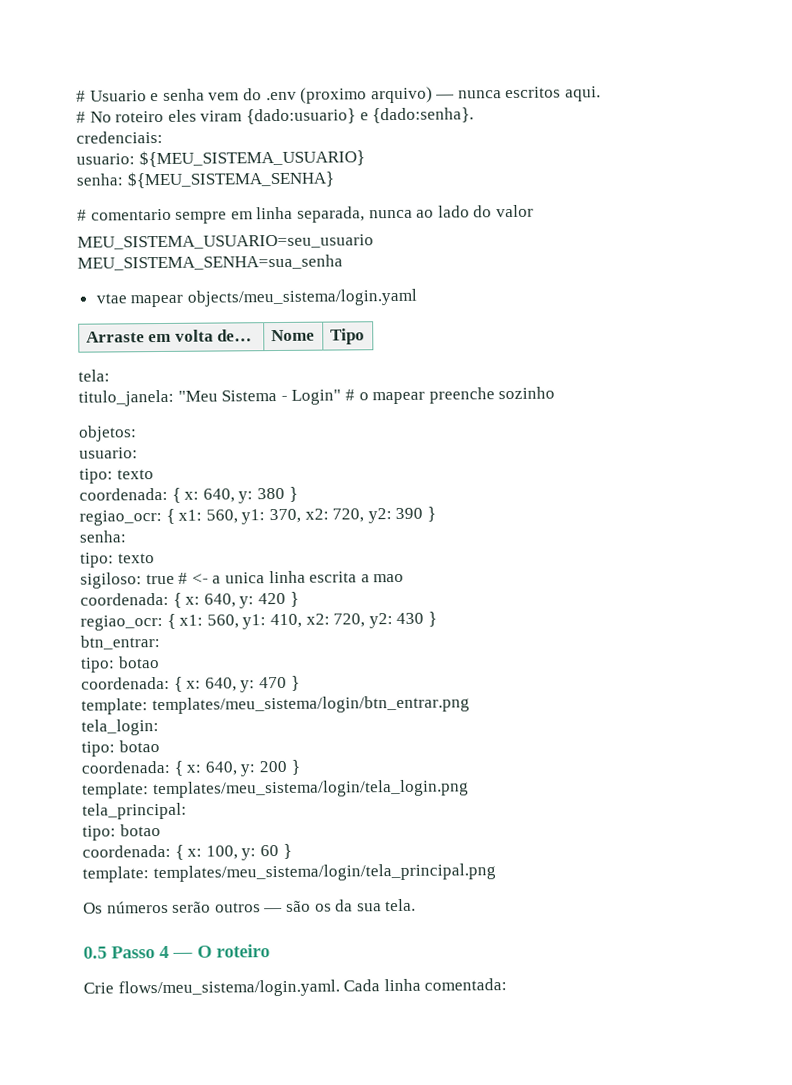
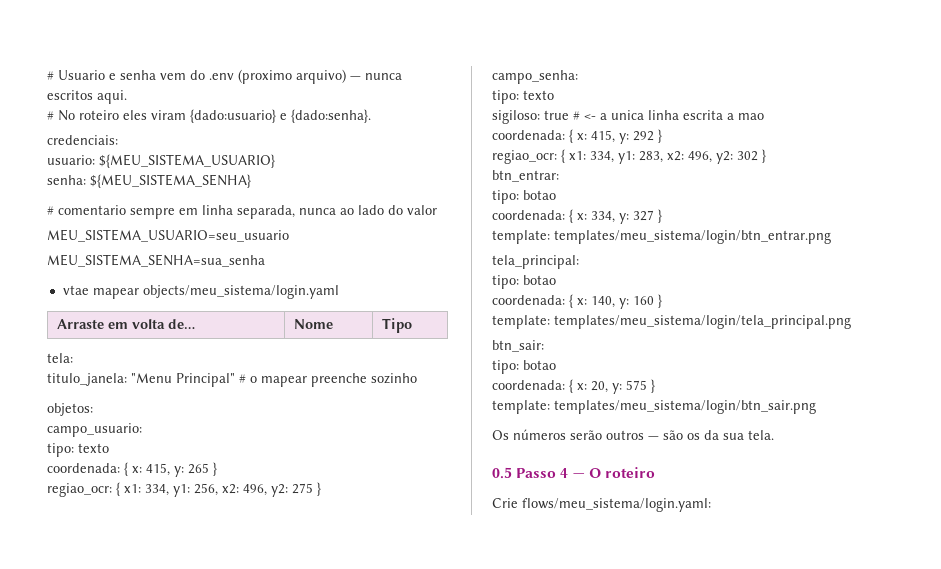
- titulo_janela: "Meu Sistema - Login" # o mapear preenche sozinho
+ titulo_janela: "Menu Principal" # o mapear preenche sozinho
  objetos:
- usuario:
+ campo_usuario:
- coordenada: { x: 640, y: 380 }
- regiao_ocr: { x1: 560, y1: 370, x2: 720, y2: 390 }
- senha:
+ coordenada: { x: 415, y: 265 }
+ regiao_ocr: { x1: 334, y1: 256, x2: 496, y2: 275 }
+ campo_senha:
- coordenada: { x: 640, y: 420 }
- regiao_ocr: { x1: 560, y1: 410, x2: 720, y2: 430 }
+ coordenada: { x: 415, y: 292 }
+ regiao_ocr: { x1: 334, y1: 283, x2: 496, y2: 302 }
- coordenada: { x: 640, y: 470 }
+ coordenada: { x: 334, y: 327 }
- tela_login:
- tipo: botao
- coordenada: { x: 640, y: 200 }
- template: templates/meu_sistema/login/tela_login.png
- coordenada: { x: 100, y: 60 }
+ coordenada: { x: 140, y: 160 }
+ btn_sair:
+ tipo: botao
+ coordenada: { x: 20, y: 575 }
+ template: templates/meu_sistema/login/btn_sair.png
- Crie flows/meu_sistema/login.yaml. Cada linha comentada:
+ Crie flows/meu_sistema/login.yaml:

